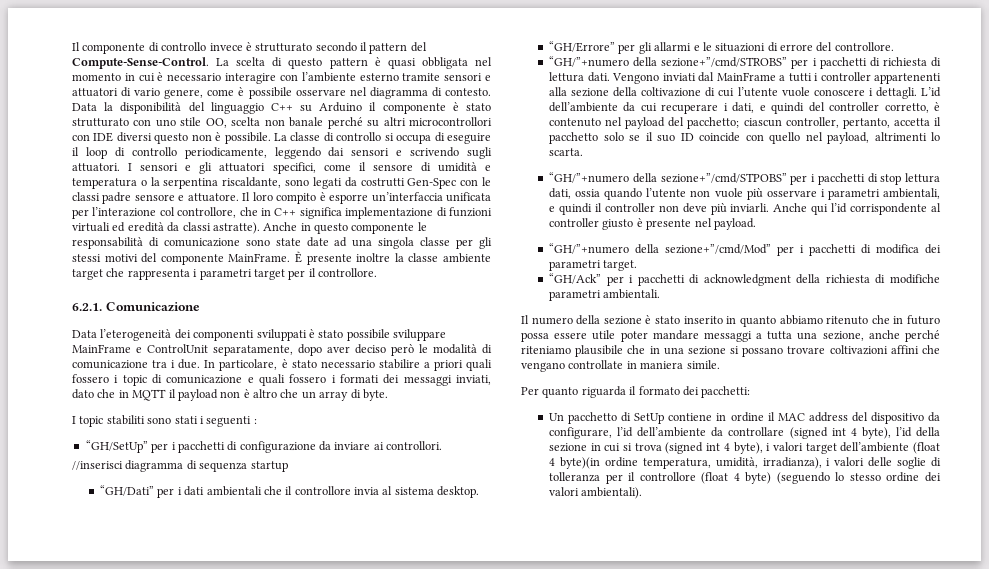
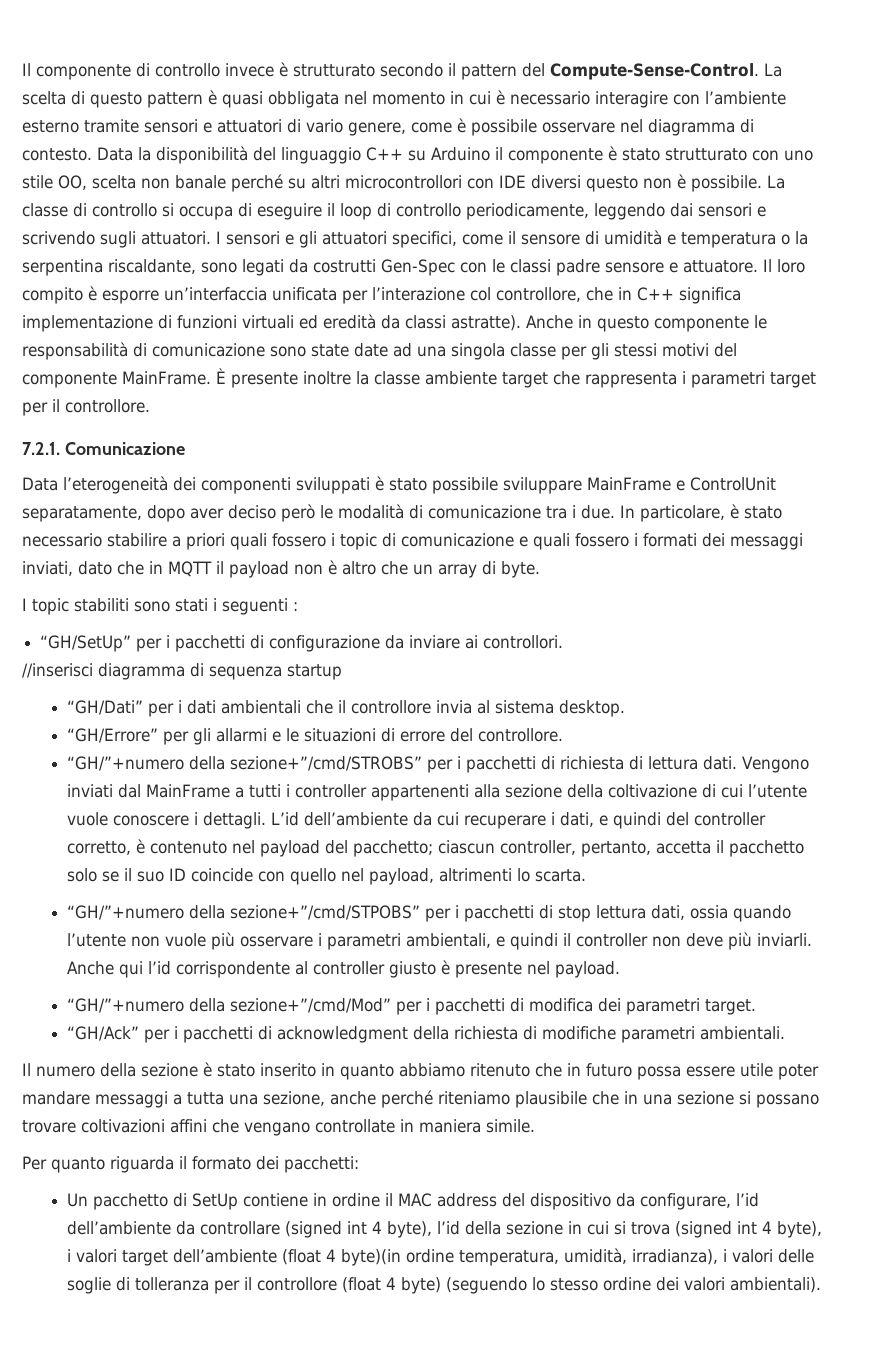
- 6.2.1. Comunicazione
+ 7.2.1. Comunicazione

